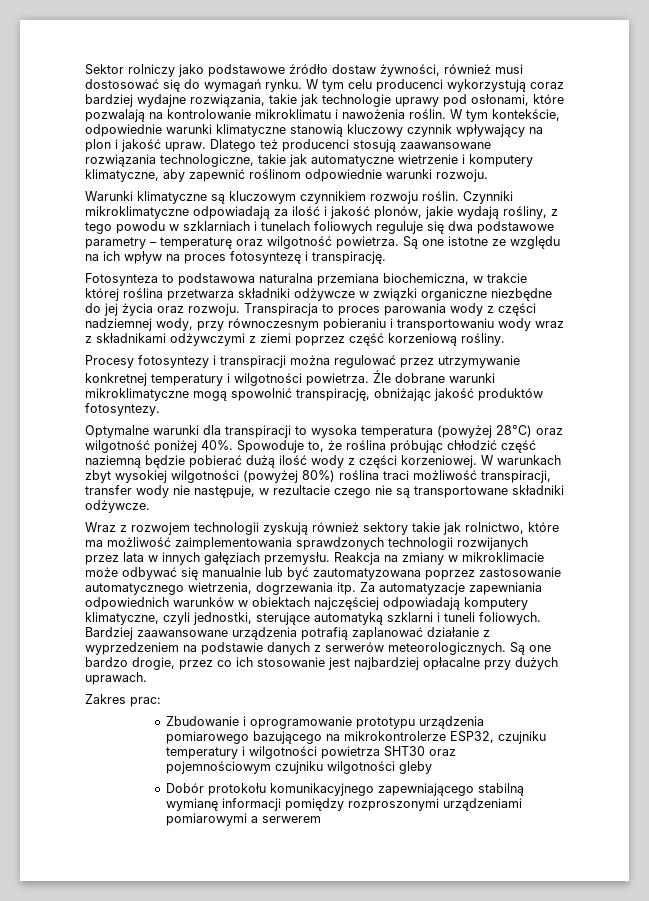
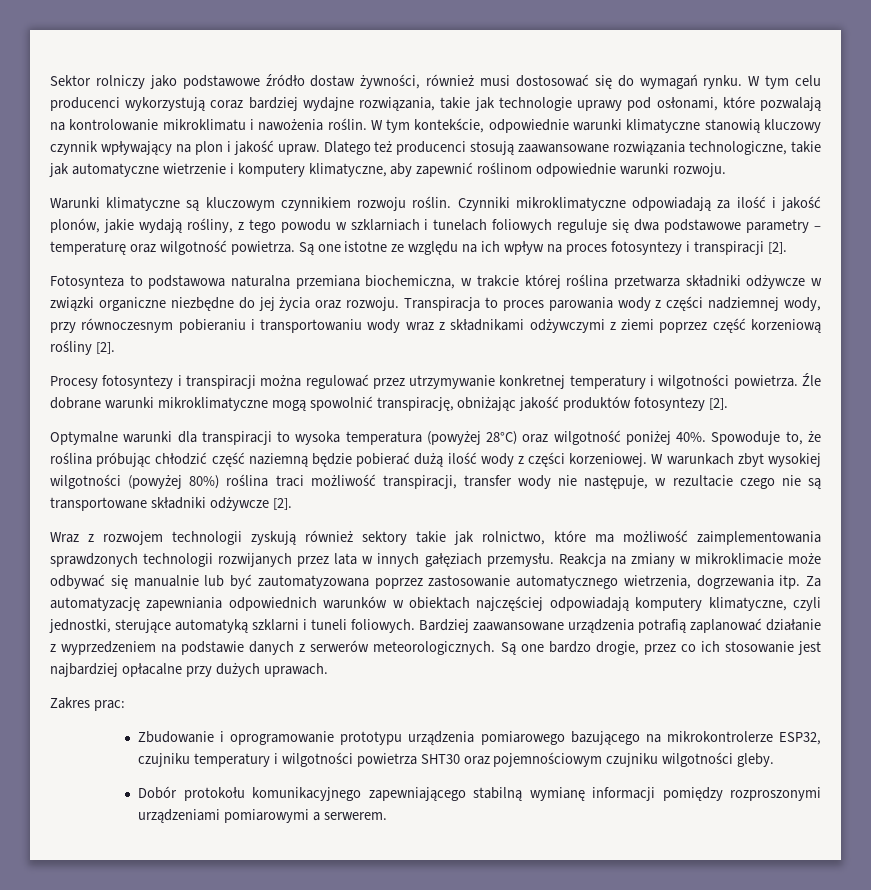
- Są one istotne ze względu na ich wpływ na proces fotosyntezę i transpirację.
+ Są one istotne ze względu na ich wpływ na proces fotosyntezy i transpiracji [2].
- Transpiracja to proces parowania wody z części nadziemnej wody, przy równoczesnym pobieraniu i transportowaniu wody wraz z składnikami odżywczymi z ziemi poprzez część korzeniową rośliny.
+ Transpiracja to proces parowania wody z części nadziemnej wody, przy równoczesnym pobieraniu i transportowaniu wody wraz z składnikami odżywczymi z ziemi poprzez część korzeniową rośliny [2].
- Źle dobrane warunki mikroklimatyczne mogą spowolnić transpirację, obniżając jakość produktów fotosyntezy.
+ Źle dobrane warunki mikroklimatyczne mogą spowolnić transpirację, obniżając jakość produktów fotosyntezy [2].
- W warunkach zbyt wysokiej wilgotności (powyżej 80%) roślina traci możliwość transpiracji, transfer wody nie następuje, w rezultacie czego nie są transportowane składniki odżywcze.
+ W warunkach zbyt wysokiej wilgotności (powyżej 80%) roślina traci możliwość transpiracji, transfer wody nie następuje, w rezultacie czego nie są transportowane składniki odżywcze [2].
- Za automatyzacje zapewniania odpowiednich warunków w obiektach najczęściej odpowiadają komputery klimatyczne, czyli jednostki, sterujące automatyką szklarni i tuneli foliowych.
+ Za automatyzację zapewniania odpowiednich warunków w obiektach najczęściej odpowiadają komputery klimatyczne, czyli jednostki, sterujące automatyką szklarni i tuneli foliowych.
- Zbudowanie i oprogramowanie prototypu urządzenia pomiarowego bazującego na mikrokontrolerze ESP32, czujniku temperatury i wilgotności powietrza SHT30 oraz pojemnościowym czujniku wilgotności gleby
+ Zbudowanie i oprogramowanie prototypu urządzenia pomiarowego bazującego na mikrokontrolerze ESP32, czujniku temperatury i wilgotności powietrza SHT30 oraz pojemnościowym czujniku wilgotności gleby.
- Dobór protokołu komunikacyjnego zapewniającego stabilną wymianę informacji pomiędzy rozproszonymi urządzeniami pomiarowymi a serwerem
+ Dobór protokołu komunikacyjnego zapewniającego stabilną wymianę informacji pomiędzy rozproszonymi urządzeniami pomiarowymi a serwerem.

